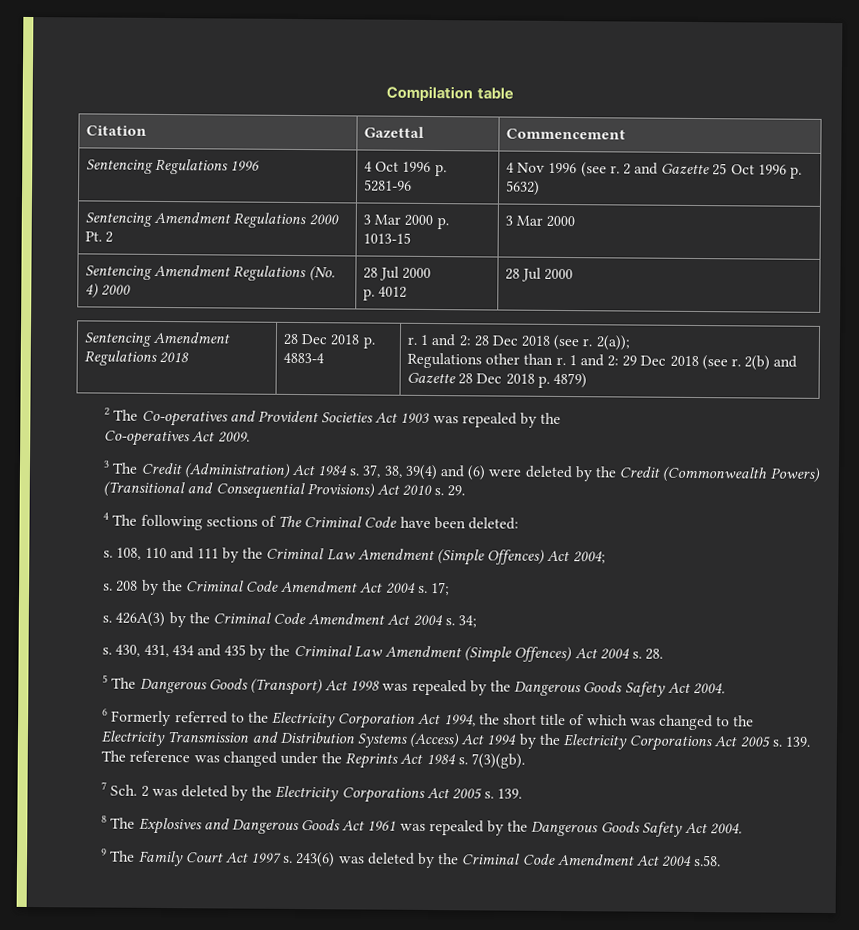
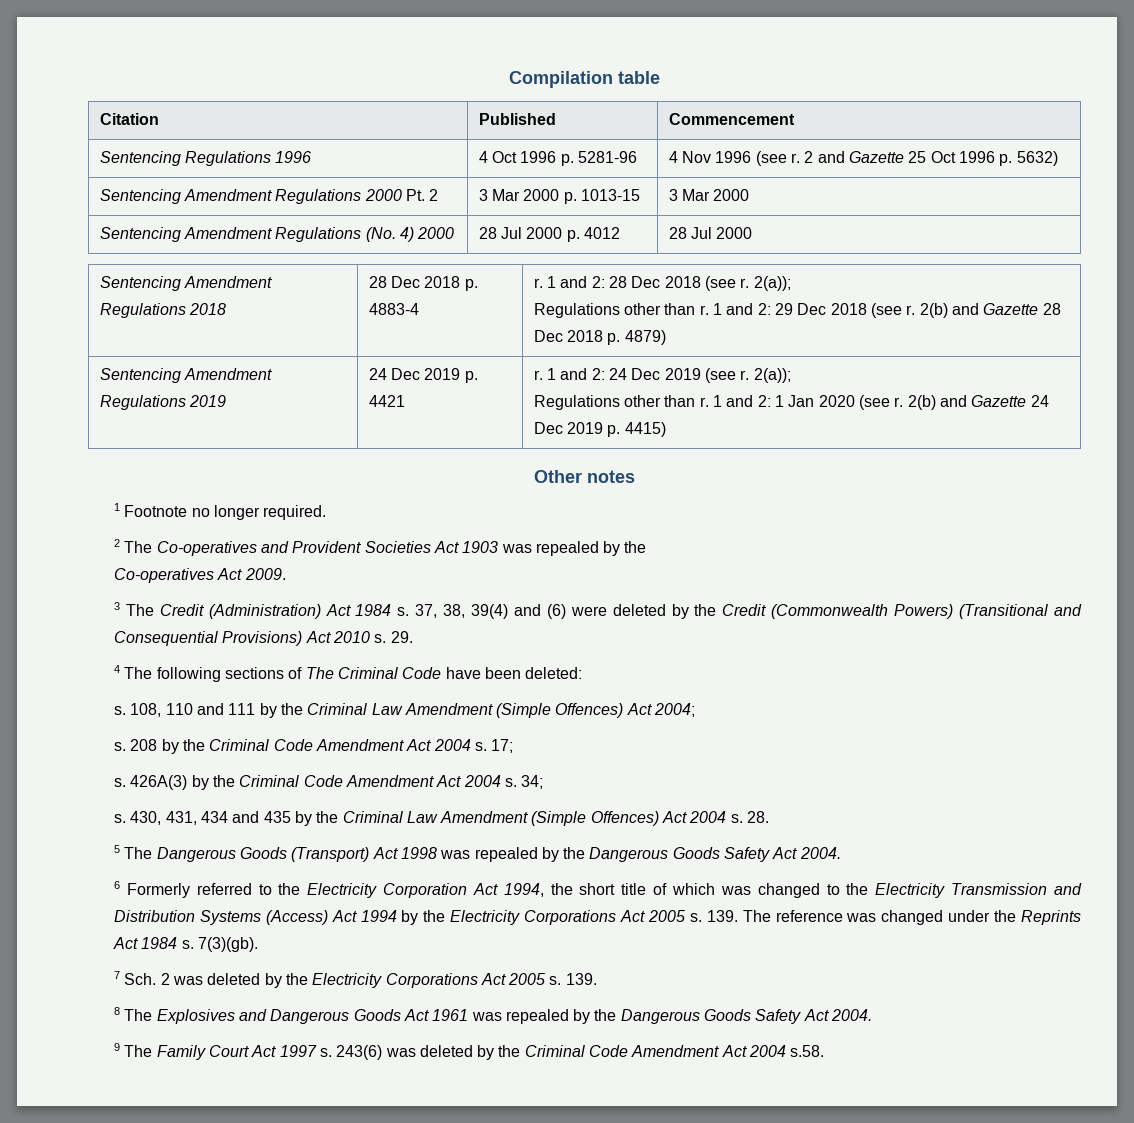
- Citation | Gazettal | Commencement
+ Citation | Published | Commencement
- Sentencing Amendment Regulations (No. 4) 2000 | 28 Jul 2000
- p. 4012 | 28 Jul 2000
+ Sentencing Amendment Regulations (No. 4) 2000 | 28 Jul 2000 p. 4012 | 28 Jul 2000
+ Sentencing Amendment Regulations 2019 | 24 Dec 2019 p. 4421 | r. 1 and 2: 24 Dec 2019 (see r. 2(a));
+ Regulations other than r. 1 and 2: 1 Jan 2020 (see r. 2(b) and Gazette 24 Dec 2019 p. 4415)
+ Other notes
+ 1 Footnote no longer required.

